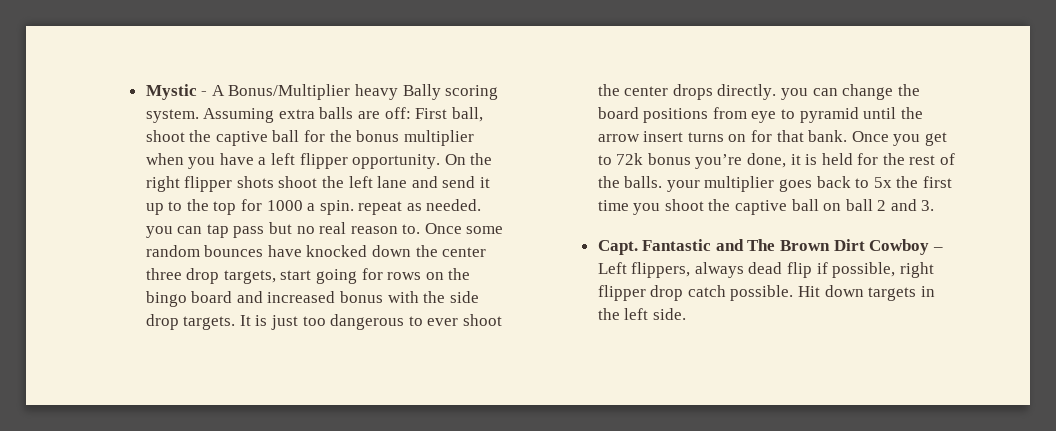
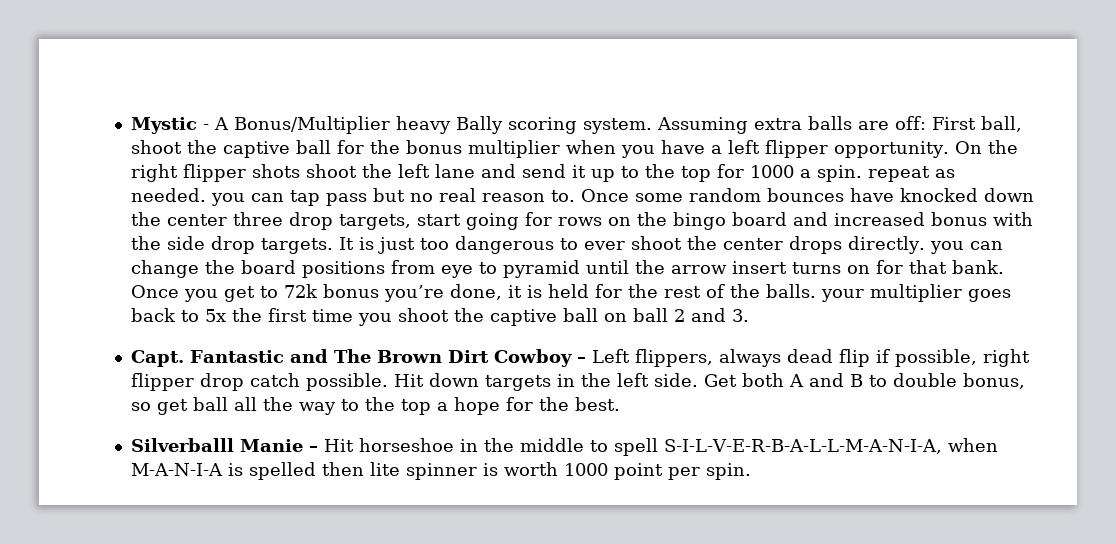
+ Get both A and B to double bonus, so get ball all the way to the top a hope for the best.
+ Silverballl Manie – Hit horseshoe in the middle to spell S-I-L-V-E-R-B-A-L-L-M-A-N-I-A, when M-A-N-I-A is spelled then lite spinner is worth 1000 point per spin.

